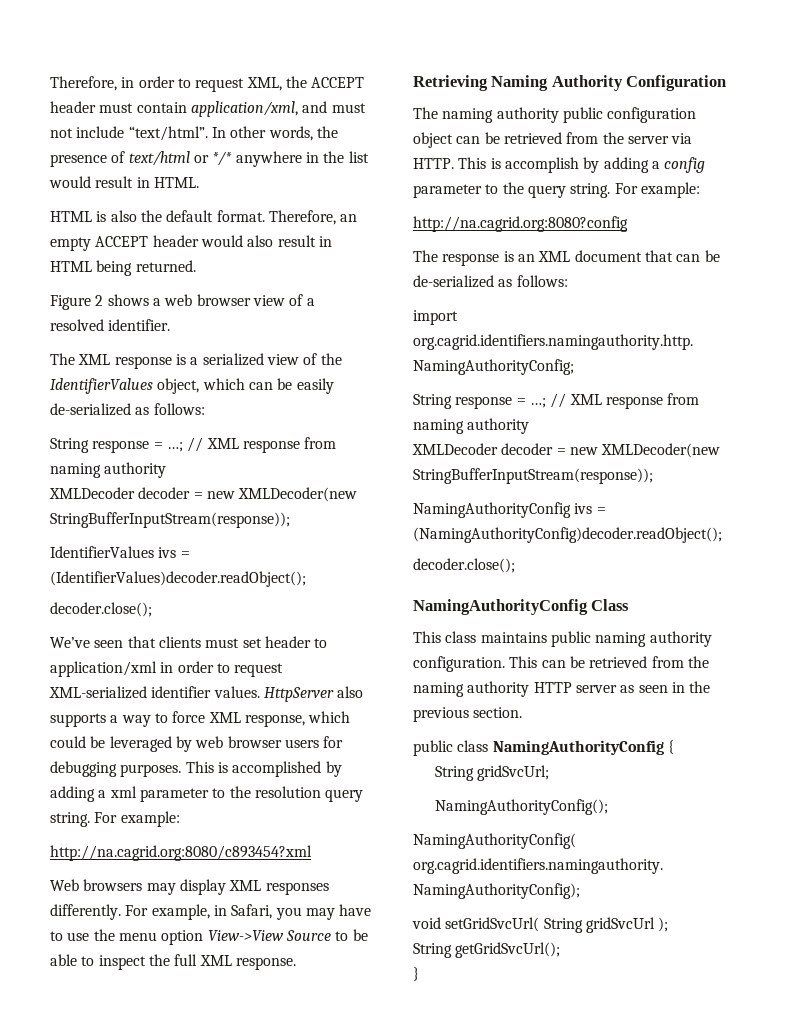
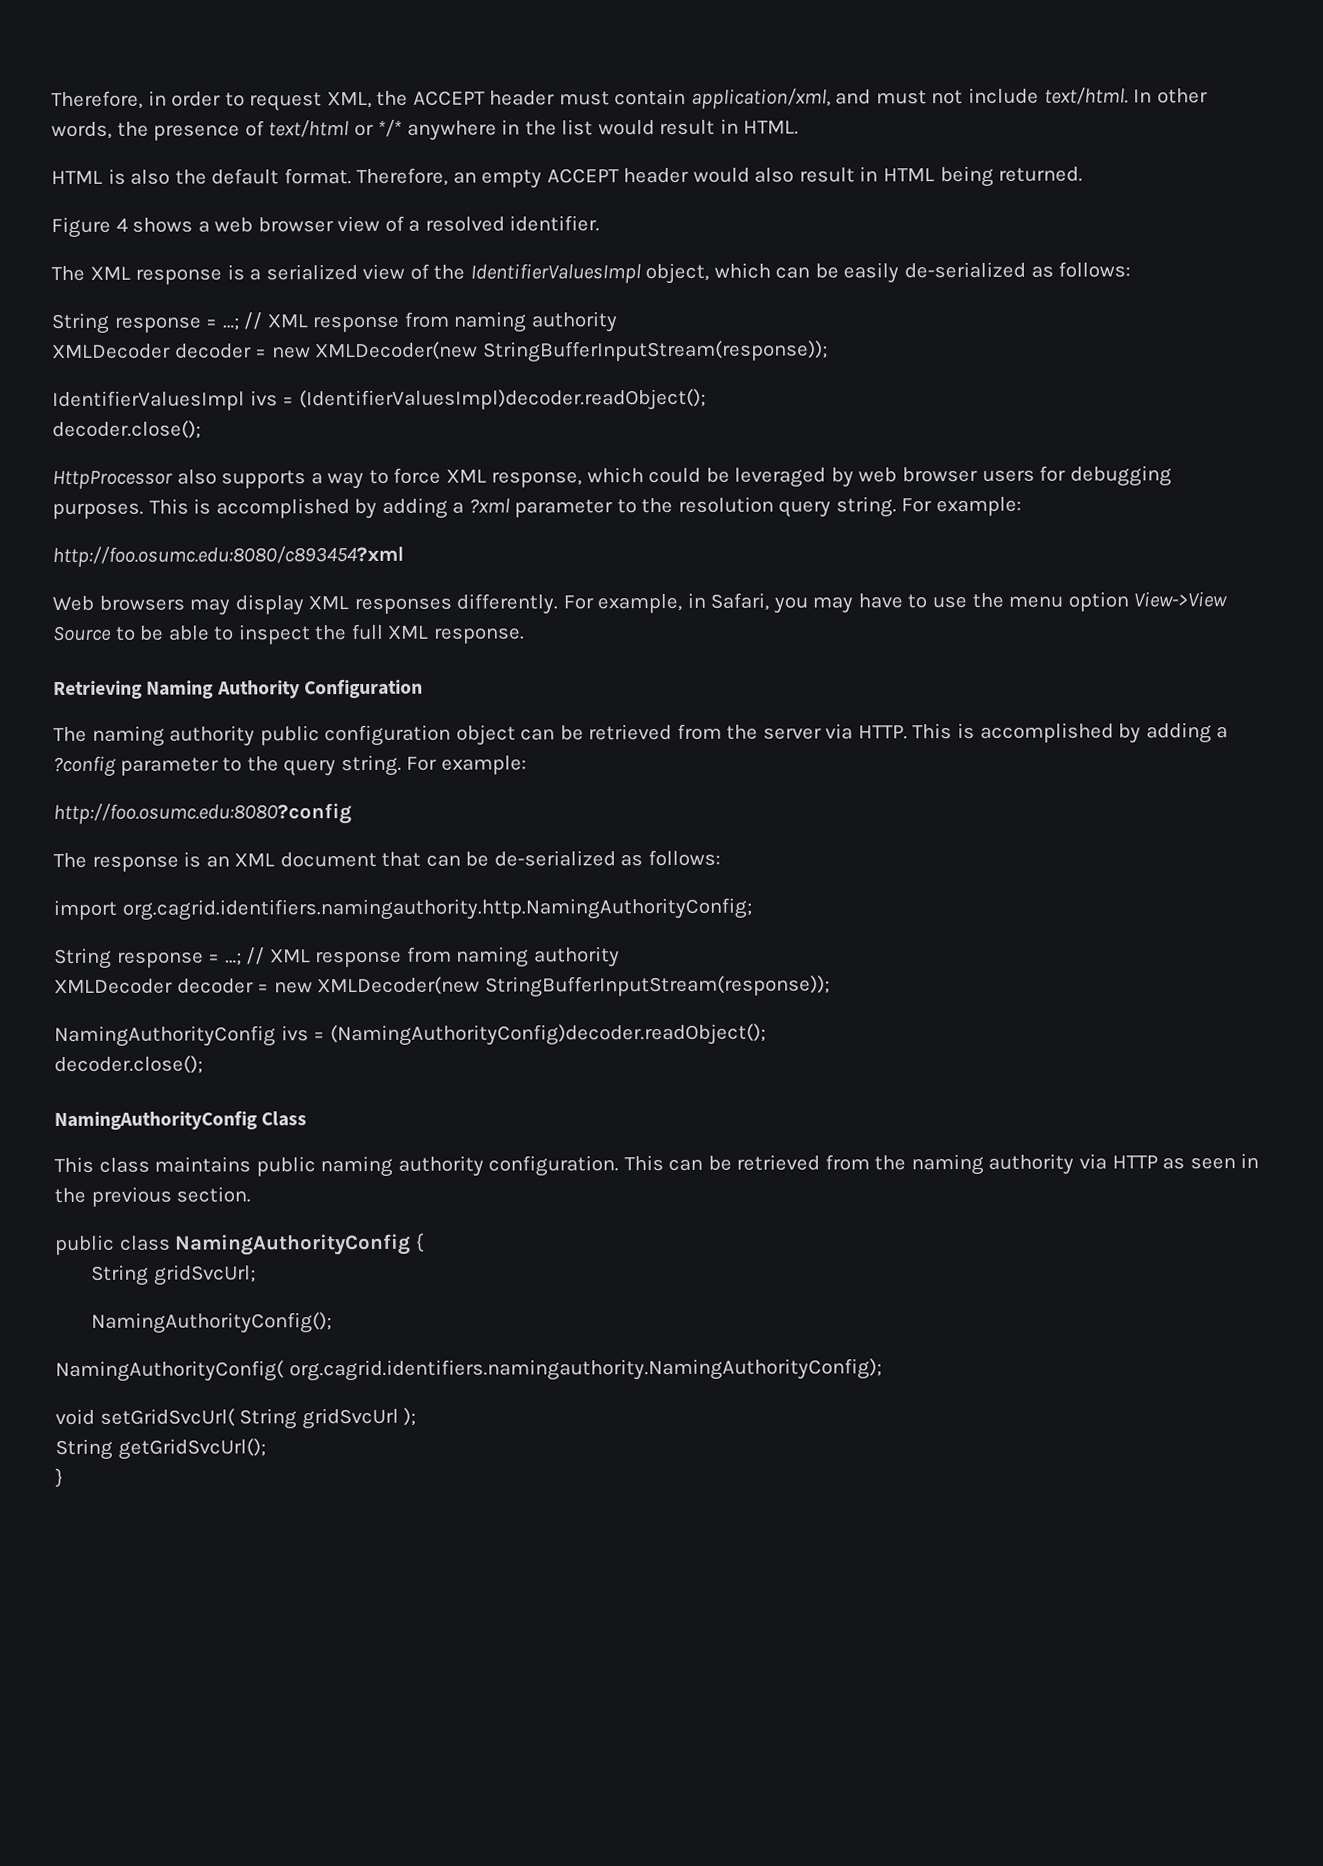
- Therefore, in order to request XML, the ACCEPT header must contain application/xml, and must not include “text/html”.
+ Therefore, in order to request XML, the ACCEPT header must contain application/xml, and must not include text/html.
- Figure 2 shows a web browser view of a resolved identifier.
+ Figure 4 shows a web browser view of a resolved identifier.
- The XML response is a serialized view of the IdentifierValues object, which can be easily de-serialized as follows:
+ The XML response is a serialized view of the IdentifierValuesImpl object, which can be easily de-serialized as follows:
- IdentifierValues ivs = (IdentifierValues)decoder.readObject();
+ IdentifierValuesImpl ivs = (IdentifierValuesImpl)decoder.readObject();
  decoder.close();
- We’ve seen that clients must set header to application/xml in order to request XML-serialized identifier values. HttpServer also supports a way to force XML response, which could be leveraged by web browser users for debugging purposes.
+ HttpProcessor also supports a way to force XML response, which could be leveraged by web browser users for debugging purposes.
- This is accomplished by adding a xml parameter to the resolution query string.
+ This is accomplished by adding a ?xml parameter to the resolution query string.
- http://na.cagrid.org:8080/c893454?xml
+ http://foo.osumc.edu:8080/c893454?xml
- This is accomplish by adding a config parameter to the query string.
+ This is accomplished by adding a ?config parameter to the query string.
- http://na.cagrid.org:8080?config
+ http://foo.osumc.edu:8080?config
- This can be retrieved from the naming authority HTTP server as seen in the previous section.
+ This can be retrieved from the naming authority via HTTP as seen in the previous section.

